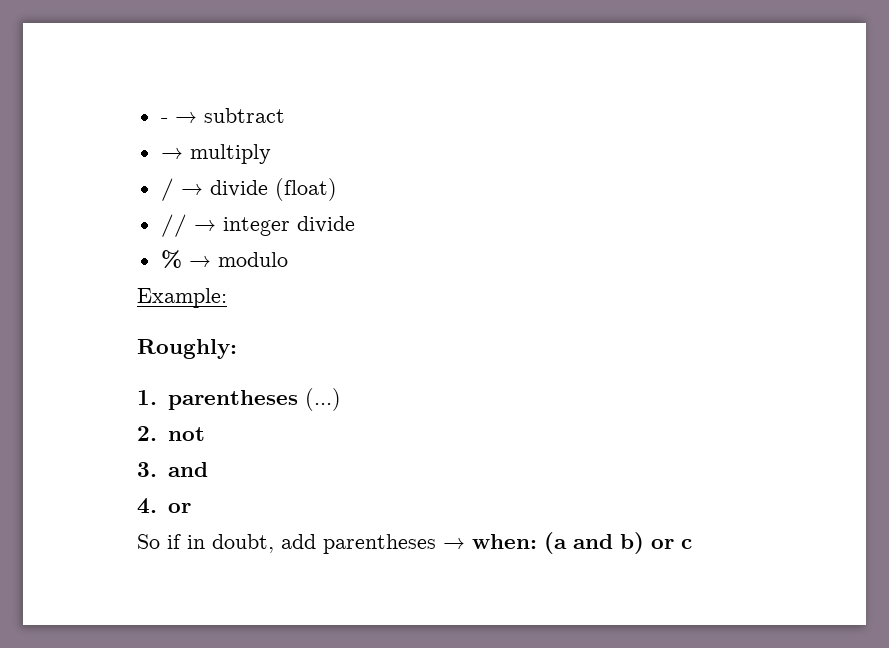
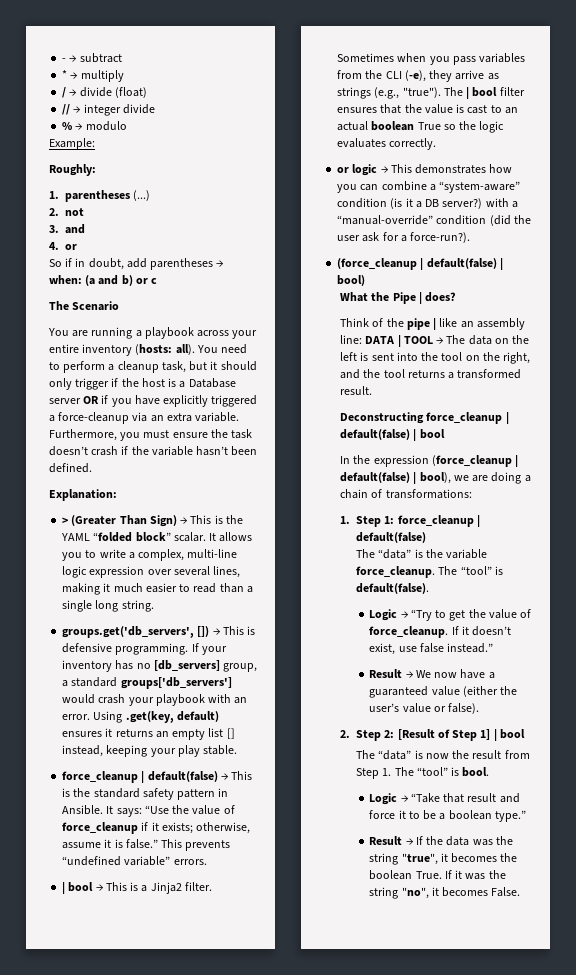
- → multiply
+ * → multiply
+ The Scenario
+ You are running a playbook across your entire inventory (hosts: all). You need to perform a cleanup task, but it should only trigger if the host is a Database server OR if you have explicitly triggered a force-cleanup via an extra variable. Furthermore, you must ensure the task doesn’t crash if the variable hasn’t been defined.
+ Explanation:
+ > (Greater Than Sign) → This is the YAML “folded block” scalar. It allows you to write a complex, multi-line logic expression over several lines, making it much easier to read than a single long string.
+ groups.get('db_servers', []) → This is defensive programming. If your inventory has no [db_servers] group, a standard groups['db_servers'] would crash your playbook with an error. Using .get(key, default) ensures it returns an empty list [] instead, keeping your play stable.
+ force_cleanup | default(false) → This is the standard safety pattern in Ansible. It says: “Use the value of force_cleanup if it exists; otherwise, assume it is false.” This prevents “undefined variable” errors.
+ | bool → This is a Jinja2 filter. Sometimes when you pass variables from the CLI (-e), they arrive as strings (e.g., "true"). The | bool filter ensures that the value is cast to an actual boolean True so the logic evaluates correctly.
+ or logic → This demonstrates how you can combine a “system-aware” condition (is it a DB server?) with a “manual-override” condition (did the user ask for a force-run?).
+ (force_cleanup | default(false) | bool)
+ What the Pipe | does?
+ Think of the pipe | like an assembly line: DATA | TOOL → The data on the left is sent into the tool on the right, and the tool returns a transformed result.
+ Deconstructing force_cleanup | default(false) | bool
+ In the expression (force_cleanup | default(false) | bool), we are doing a chain of transformations:
+ 1. Step 1: force_cleanup | default(false)
+ The “data” is the variable force_cleanup. The “tool” is default(false).
+ Logic → “Try to get the value of force_cleanup. If it doesn’t exist, use false instead.”
+ Result → We now have a guaranteed value (either the user’s value or false).
+ 2. Step 2: [Result of Step 1] | bool
+ The “data” is now the result from Step 1. The “tool” is bool.
+ Logic → “Take that result and force it to be a boolean type.”
+ Result → If the data was the string "true", it becomes the boolean True. If it was the string "no", it becomes False.

